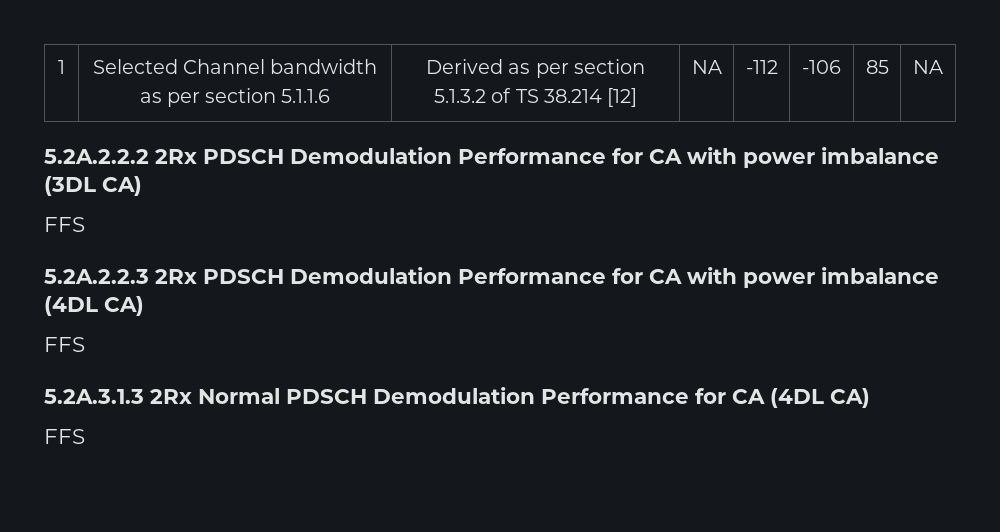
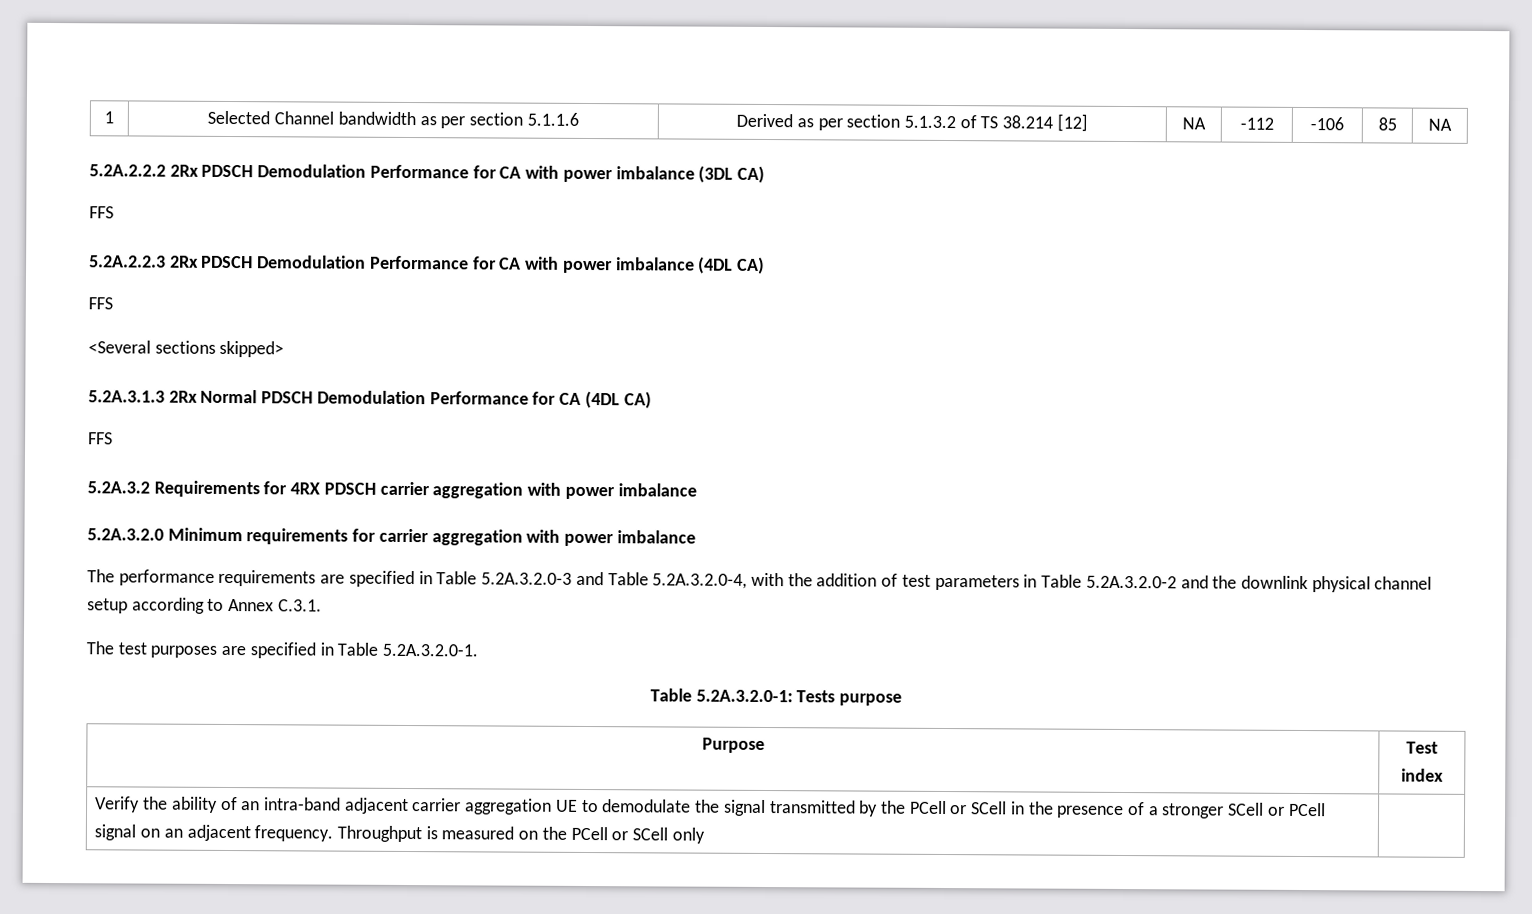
+ <Several sections skipped>
+ 5.2A.3.2 Requirements for 4RX PDSCH carrier aggregation with power imbalance
+ 5.2A.3.2.0 Minimum requirements for carrier aggregation with power imbalance
+ The performance requirements are specified in Table 5.2A.3.2.0-3 and Table 5.2A.3.2.0-4, with the addition of test parameters in Table 5.2A.3.2.0-2 and the downlink physical channel setup according to Annex C.3.1.
+ The test purposes are specified in Table 5.2A.3.2.0-1.
+ Table 5.2A.3.2.0-1: Tests purpose
+ Purpose | Test index
+ Verify the ability of an intra-band adjacent carrier aggregation UE to demodulate the signal transmitted by the PCell or SCell in the presence of a stronger SCell or PCell signal on an adjacent frequency. Throughput is measured on the PCell or SCell only

